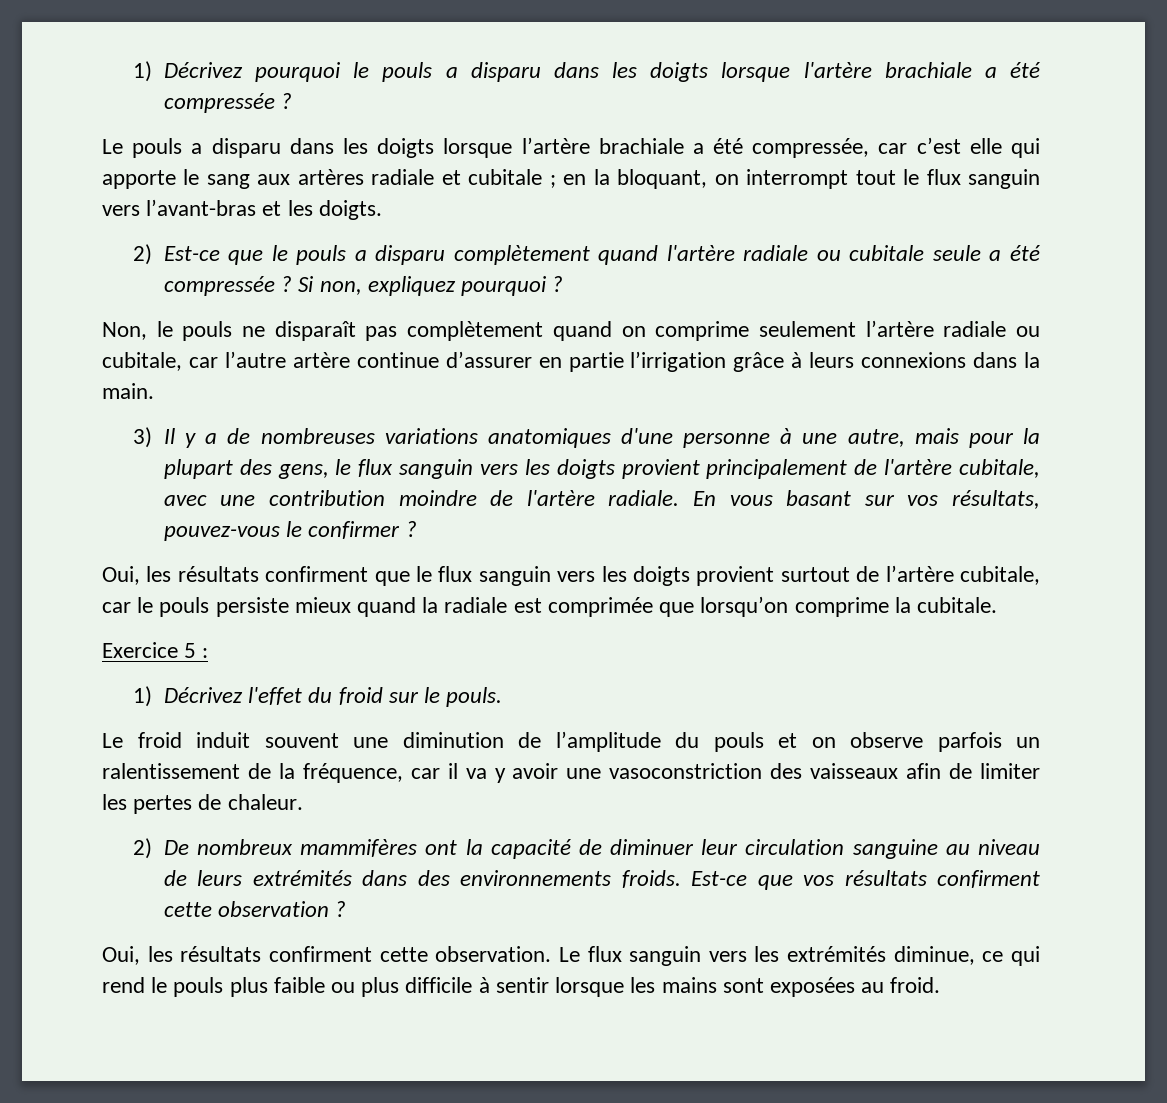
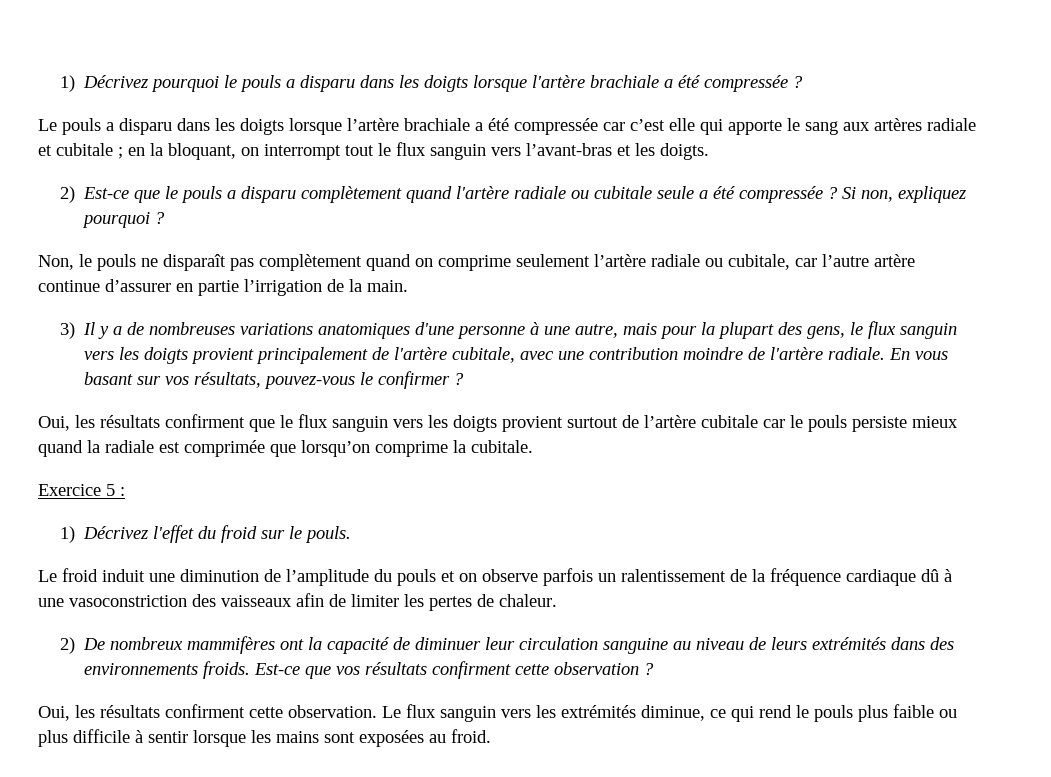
- Le pouls a disparu dans les doigts lorsque l’artère brachiale a été compressée, car c’est elle qui apporte le sang aux artères radiale et cubitale ; en la bloquant, on interrompt tout le flux sanguin vers l’avant-bras et les doigts.
+ Le pouls a disparu dans les doigts lorsque l’artère brachiale a été compressée car c’est elle qui apporte le sang aux artères radiale et cubitale ; en la bloquant, on interrompt tout le flux sanguin vers l’avant-bras et les doigts.
- Non, le pouls ne disparaît pas complètement quand on comprime seulement l’artère radiale ou cubitale, car l’autre artère continue d’assurer en partie l’irrigation grâce à leurs connexions dans la main.
+ Non, le pouls ne disparaît pas complètement quand on comprime seulement l’artère radiale ou cubitale, car l’autre artère continue d’assurer en partie l’irrigation de la main.
- Oui, les résultats confirment que le flux sanguin vers les doigts provient surtout de l’artère cubitale, car le pouls persiste mieux quand la radiale est comprimée que lorsqu’on comprime la cubitale.
+ Oui, les résultats confirment que le flux sanguin vers les doigts provient surtout de l’artère cubitale car le pouls persiste mieux quand la radiale est comprimée que lorsqu’on comprime la cubitale.
- Le froid induit souvent une diminution de l’amplitude du pouls et on observe parfois un ralentissement de la fréquence, car il va y avoir une vasoconstriction des vaisseaux afin de limiter les pertes de chaleur.
+ Le froid induit une diminution de l’amplitude du pouls et on observe parfois un ralentissement de la fréquence cardiaque dû à une vasoconstriction des vaisseaux afin de limiter les pertes de chaleur.

